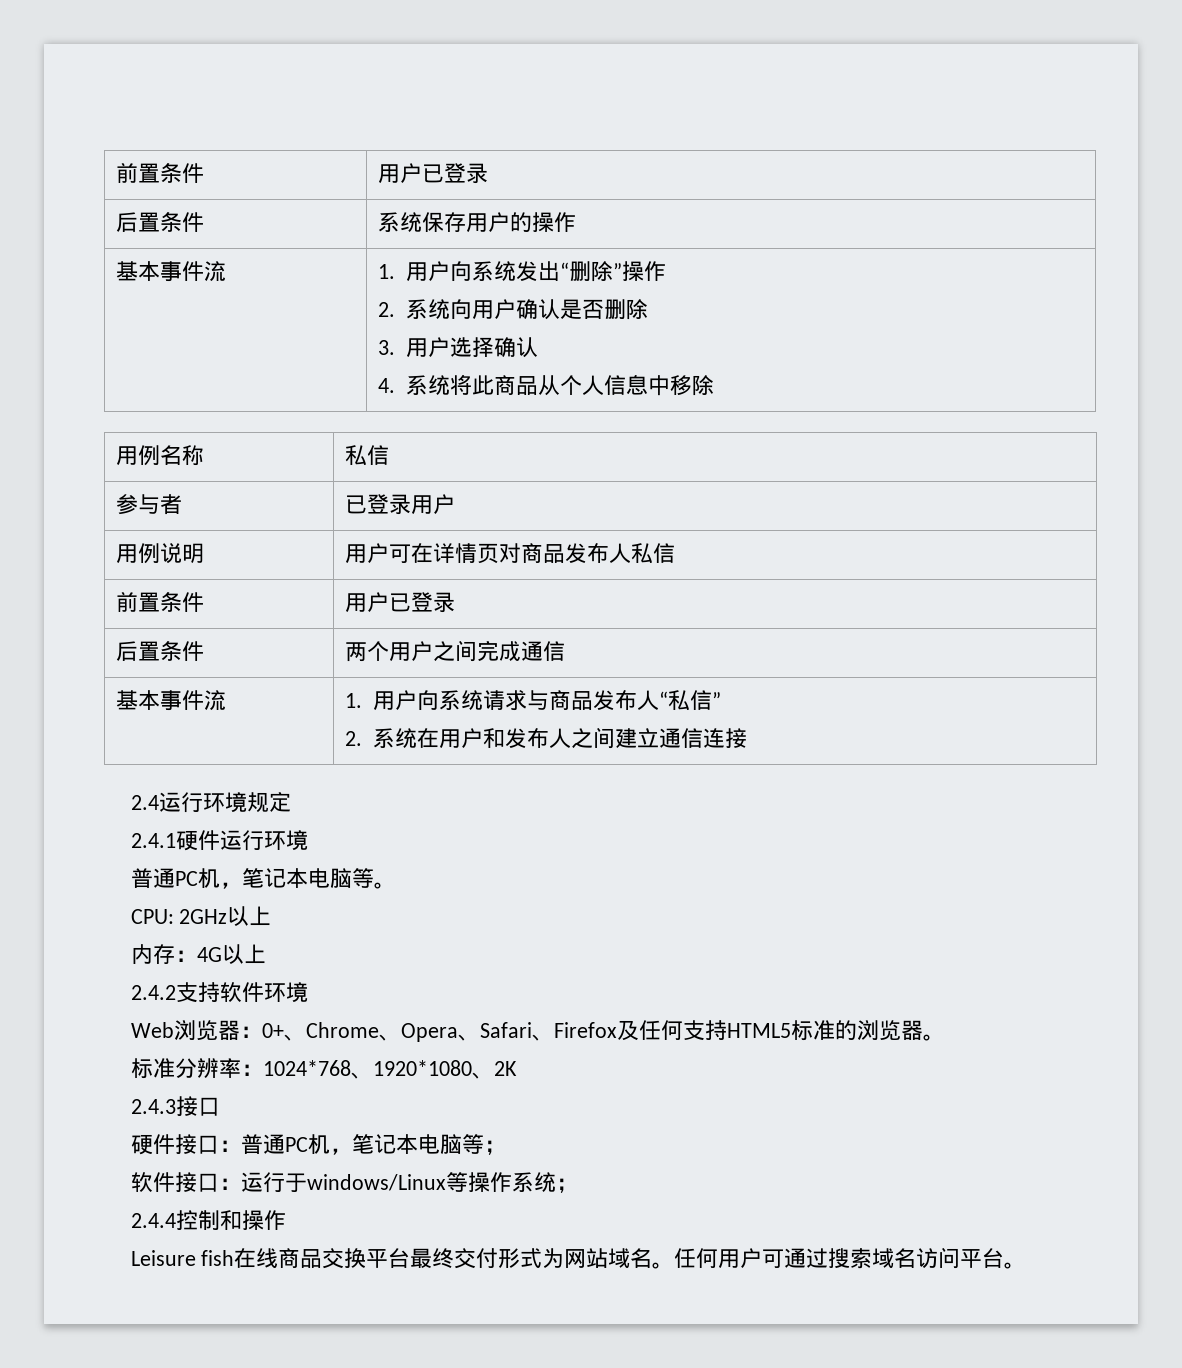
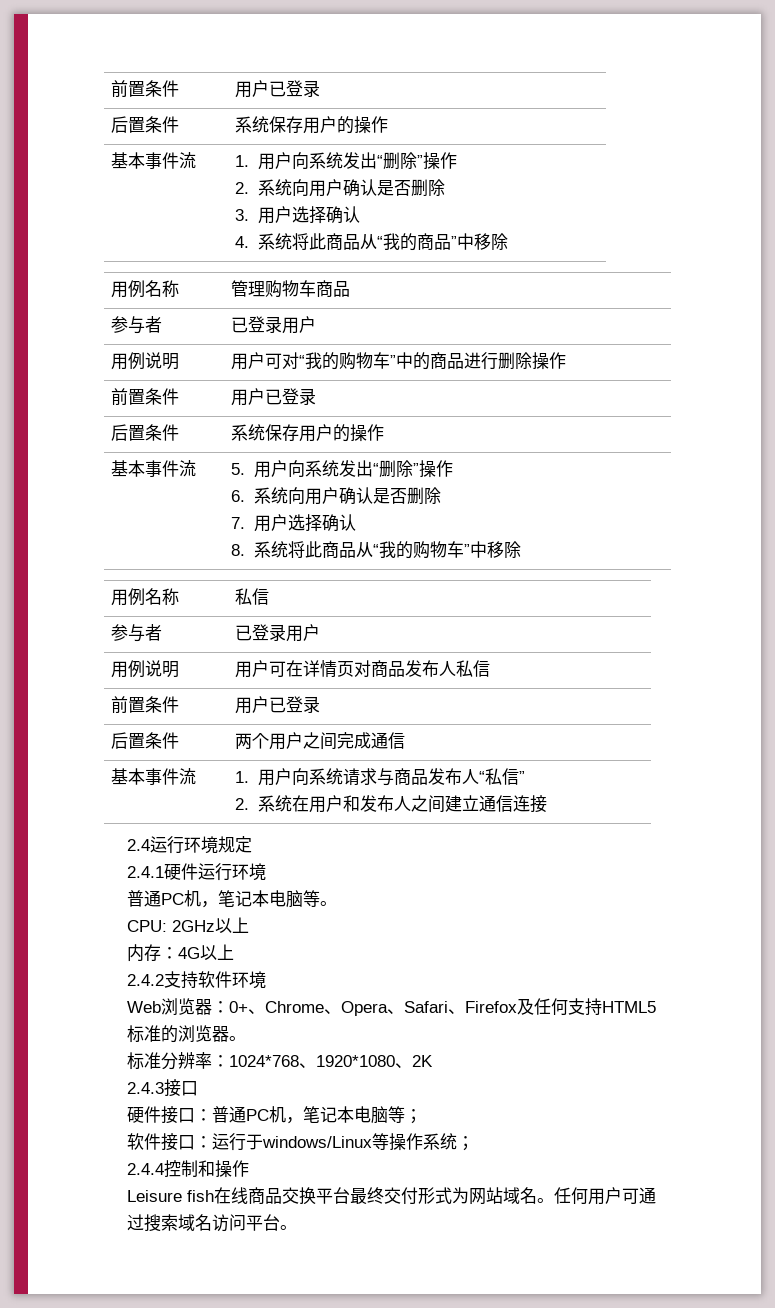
  基本事件流 | 1.用户向系统发出“删除”操作
  2.系统向用户确认是否删除
  3.用户选择确认
- 4.系统将此商品从个人信息中移除
+ 4.系统将此商品从“我的商品”中移除
+ 用例名称 | 管理购物车商品
+ 参与者 | 已登录用户
+ 用例说明 | 用户可对“我的购物车”中的商品进行删除操作
+ 前置条件 | 用户已登录
+ 后置条件 | 系统保存用户的操作
+ 基本事件流 | 5.用户向系统发出“删除”操作
+ 6.系统向用户确认是否删除
+ 7.用户选择确认
+ 8.系统将此商品从“我的购物车”中移除

